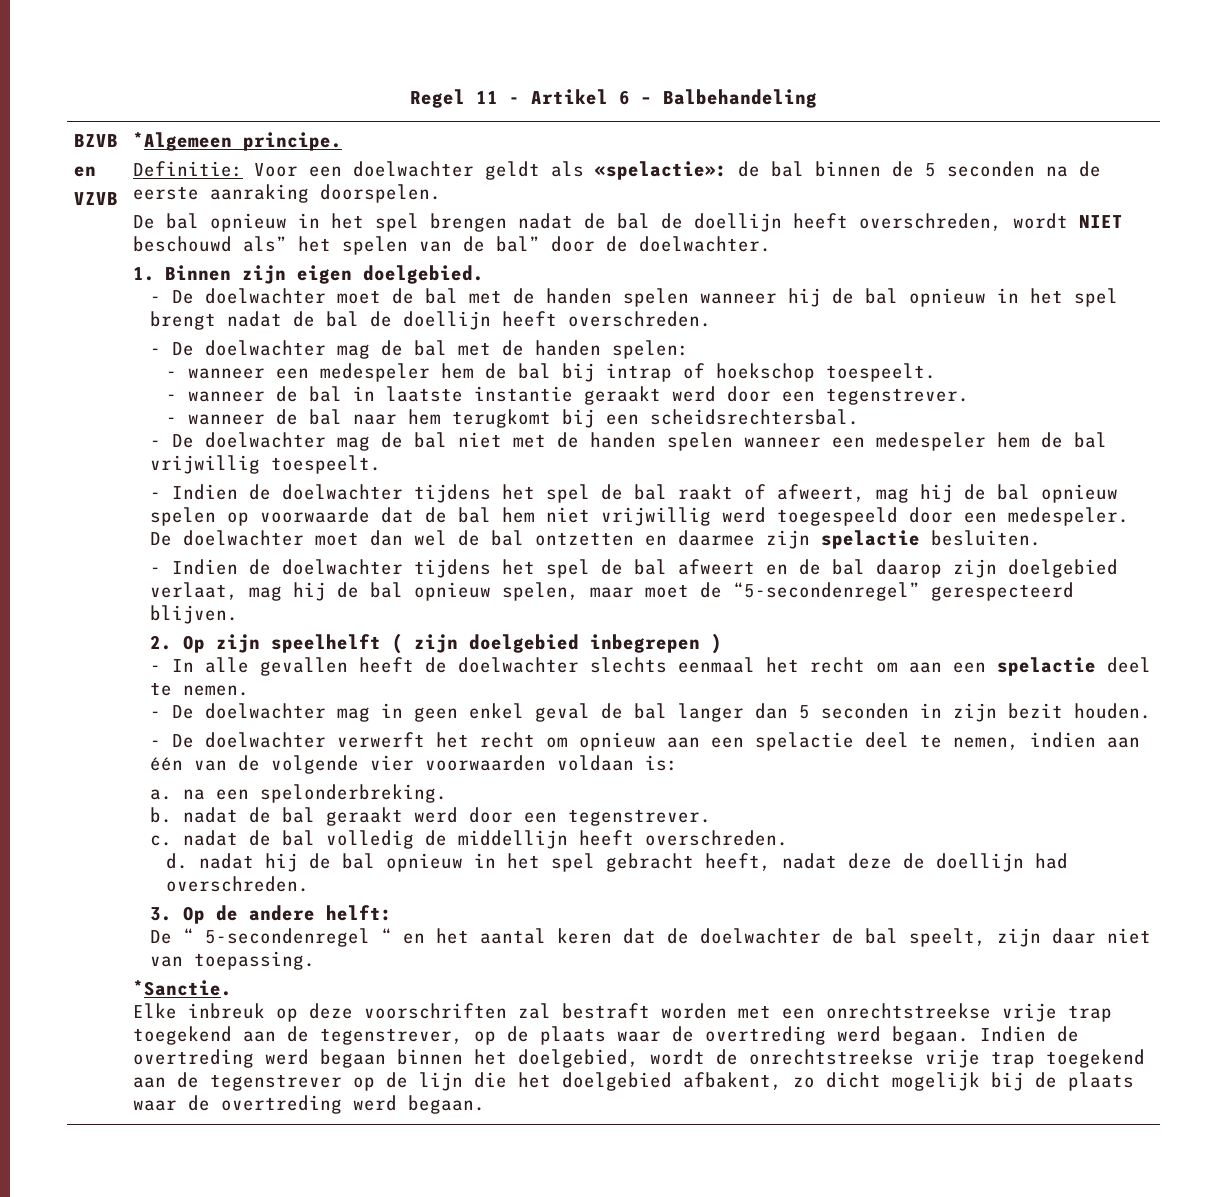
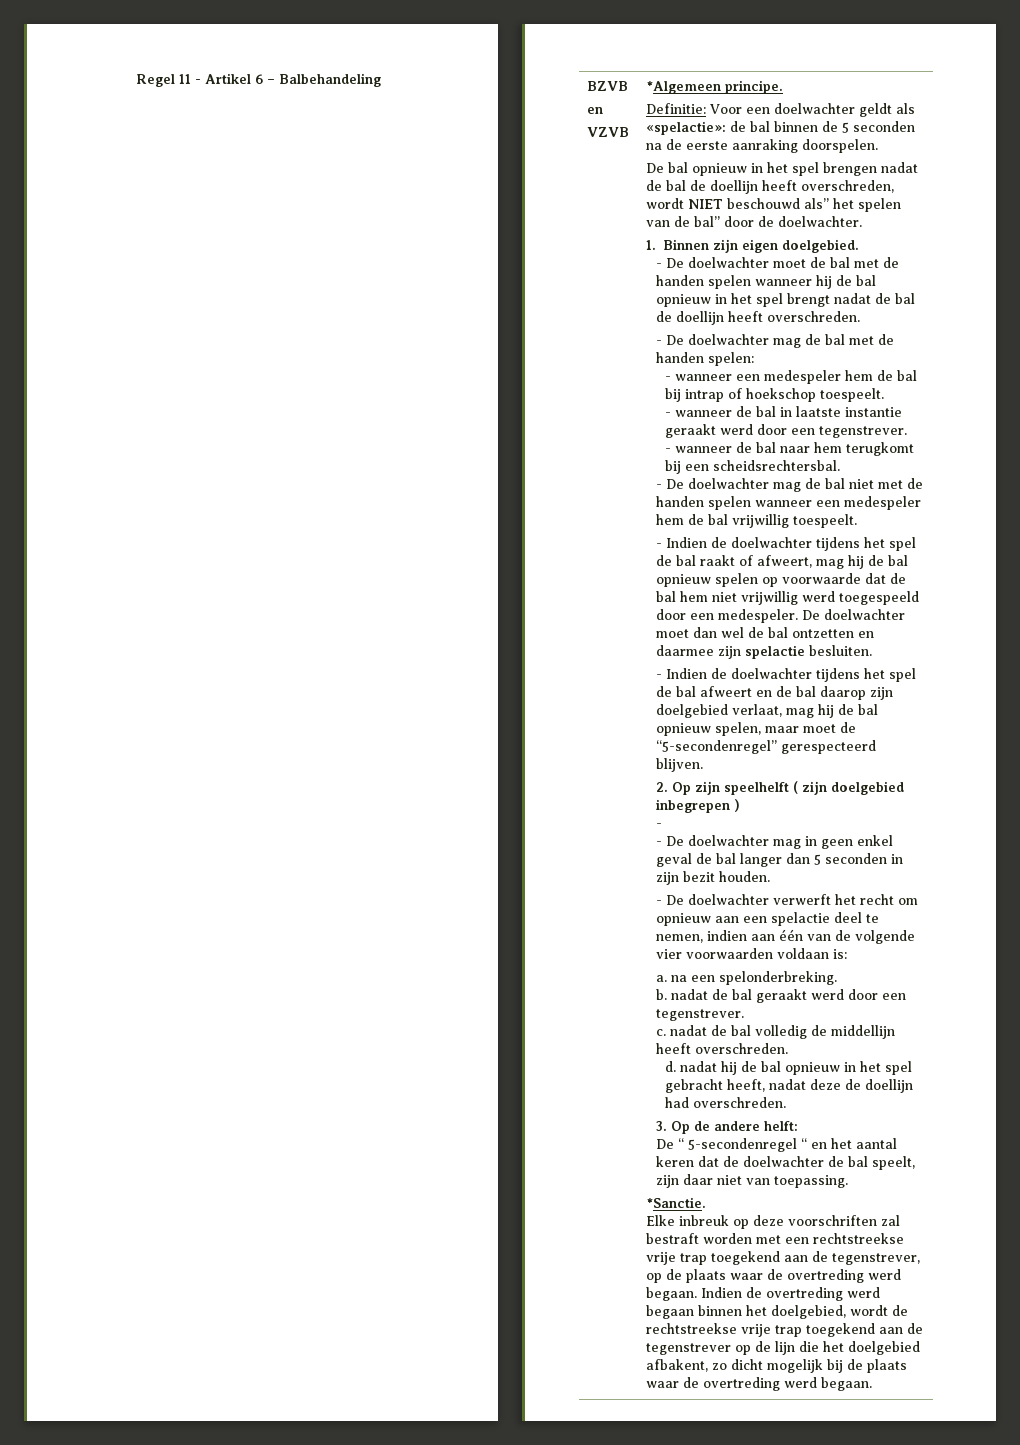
  2. Op zijn speelhelft ( zijn doelgebied inbegrepen )
- - In alle gevallen heeft de doelwachter slechts eenmaal het recht om aan een spelactie deel te nemen.
+ -
- Elke inbreuk op deze voorschriften zal bestraft worden met een onrechtstreekse vrije trap toegekend aan de tegenstrever, op de plaats waar de overtreding werd begaan.
+ Elke inbreuk op deze voorschriften zal bestraft worden met een rechtstreekse vrije trap toegekend aan de tegenstrever, op de plaats waar de overtreding werd begaan.
- Indien de overtreding werd begaan binnen het doelgebied, wordt de onrechtstreekse vrije trap toegekend aan de tegenstrever op de lijn die het doelgebied afbakent, zo dicht mogelijk bij de plaats waar de overtreding werd begaan.
+ Indien de overtreding werd begaan binnen het doelgebied, wordt de rechtstreekse vrije trap toegekend aan de tegenstrever op de lijn die het doelgebied afbakent, zo dicht mogelijk bij de plaats waar de overtreding werd begaan.

